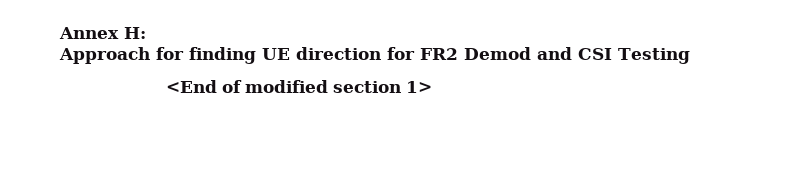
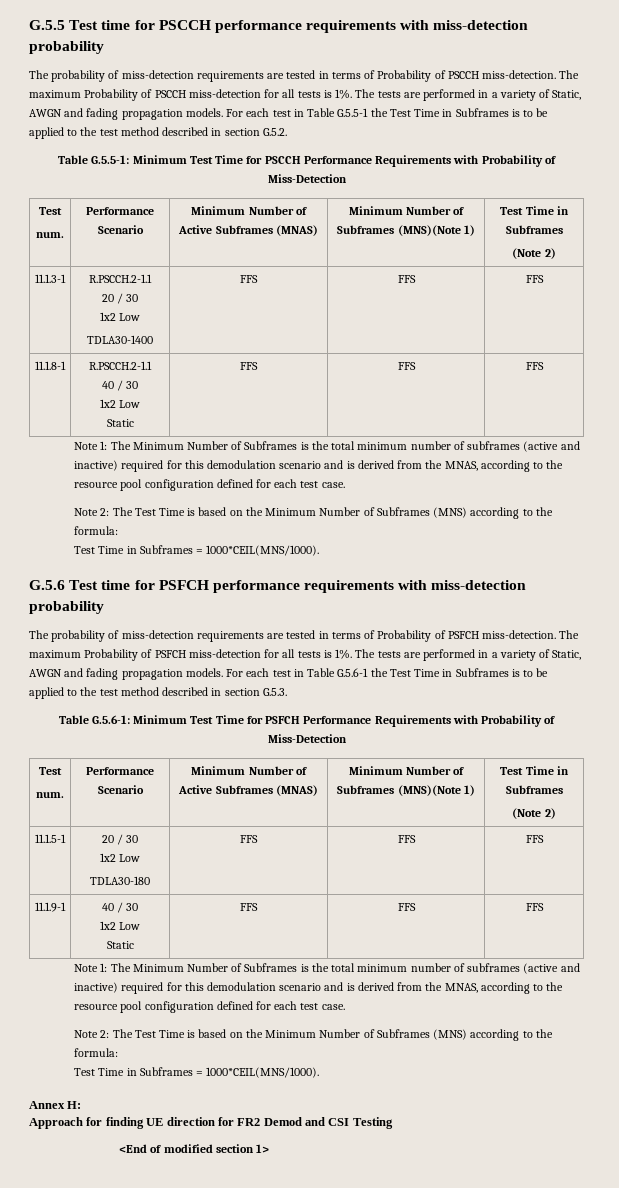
+ G.5.5 Test time for PSCCH performance requirements with miss-detection probability
+ The probability of miss-detection requirements are tested in terms of Probability of PSCCH miss-detection. The maximum Probability of PSCCH miss-detection for all tests is 1%. The tests are performed in a variety of Static, AWGN and fading propagation models. For each test in Table G.5.5-1 the Test Time in Subframes is to be applied to the test method described in section G.5.2.
+ Table G.5.5-1: Minimum Test Time for PSCCH Performance Requirements with Probability of Miss-Detection
+ Test
+ num. | Performance Scenario | Minimum Number of Active Subframes (MNAS) | Minimum Number of Subframes (MNS)(Note 1) | Test Time in Subframes
+ (Note 2)
+ 11.1.3-1 | R.PSCCH.2-1.1
+ 20 / 30
+ 1x2 Low
+ TDLA30-1400 | FFS | FFS | FFS
+ 11.1.8-1 | R.PSCCH.2-1.1
+ 40 / 30
+ 1x2 Low
+ Static | FFS | FFS | FFS
+ Note 1: The Minimum Number of Subframes is the total minimum number of subframes (active and inactive) required for this demodulation scenario and is derived from the MNAS, according to the resource pool configuration defined for each test case.
+ Note 2: The Test Time is based on the Minimum Number of Subframes (MNS) according to the formula:
+ Test Time in Subframes = 1000*CEIL(MNS/1000).
+ G.5.6 Test time for PSFCH performance requirements with miss-detection probability
+ The probability of miss-detection requirements are tested in terms of Probability of PSFCH miss-detection. The maximum Probability of PSFCH miss-detection for all tests is 1%. The tests are performed in a variety of Static, AWGN and fading propagation models. For each test in Table G.5.6-1 the Test Time in Subframes is to be applied to the test method described in section G.5.3.
+ Table G.5.6-1: Minimum Test Time for PSFCH Performance Requirements with Probability of Miss-Detection
+ Test
+ num. | Performance Scenario | Minimum Number of Active Subframes (MNAS) | Minimum Number of Subframes (MNS)(Note 1) | Test Time in Subframes
+ (Note 2)
+ 11.1.5-1 | 20 / 30
+ 1x2 Low
+ TDLA30-180 | FFS | FFS | FFS
+ 11.1.9-1 | 40 / 30
+ 1x2 Low
+ Static | FFS | FFS | FFS
+ Note 1: The Minimum Number of Subframes is the total minimum number of subframes (active and inactive) required for this demodulation scenario and is derived from the MNAS, according to the resource pool configuration defined for each test case.
+ Note 2: The Test Time is based on the Minimum Number of Subframes (MNS) according to the formula:
+ Test Time in Subframes = 1000*CEIL(MNS/1000).

